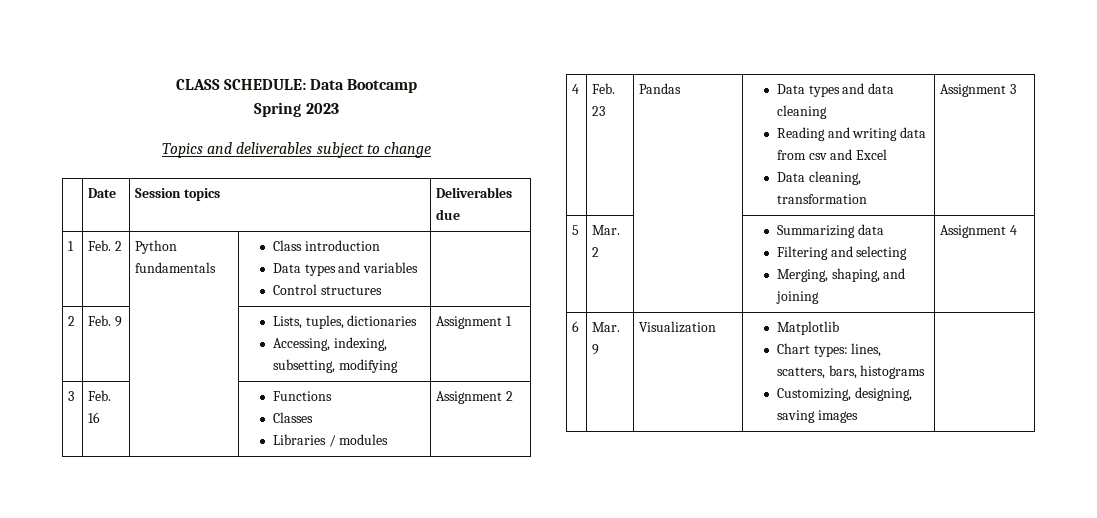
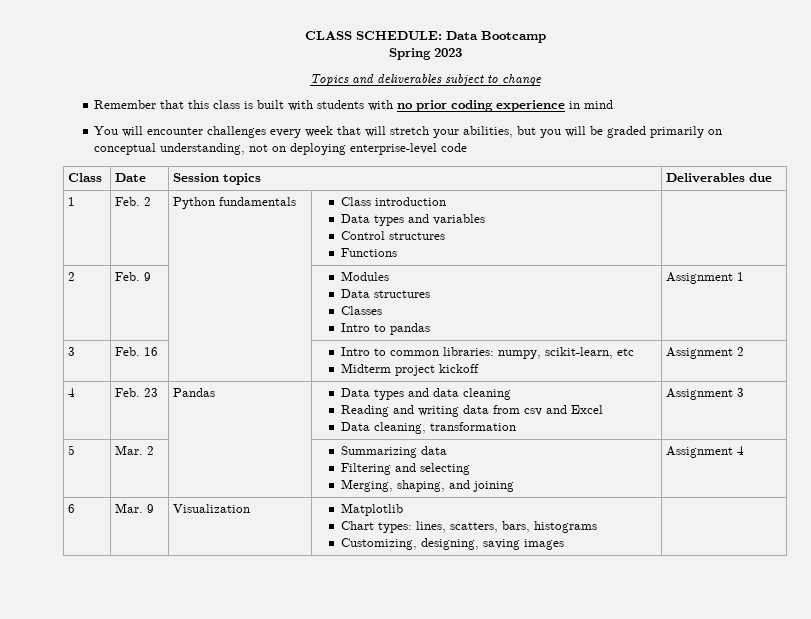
- | Date | Session topics | Deliverables due
+ Remember that this class is built with students with no prior coding experience in mind
+ You will encounter challenges every week that will stretch your abilities, but you will be graded primarily on conceptual understanding, not on deploying enterprise-level code
+ Class | Date | Session topics | Deliverables due
  1 | Feb. 2 | Python fundamentals | Class introduction
  Data types and variables
- Control structures |
+ Control structures
+ Functions |
- 2 | Feb. 9 | | Lists, tuples, dictionaries
- Accessing, indexing, subsetting, modifying | Assignment 1
+ 2 | Feb. 9 | | Modules
+ Data structures
+ Classes
+ Intro to pandas | Assignment 1
- 3 | Feb. 16 | | Functions
- Classes
- Libraries / modules | Assignment 2
+ 3 | Feb. 16 | | Intro to common libraries: numpy, scikit-learn, etc
+ Midterm project kickoff | Assignment 2

